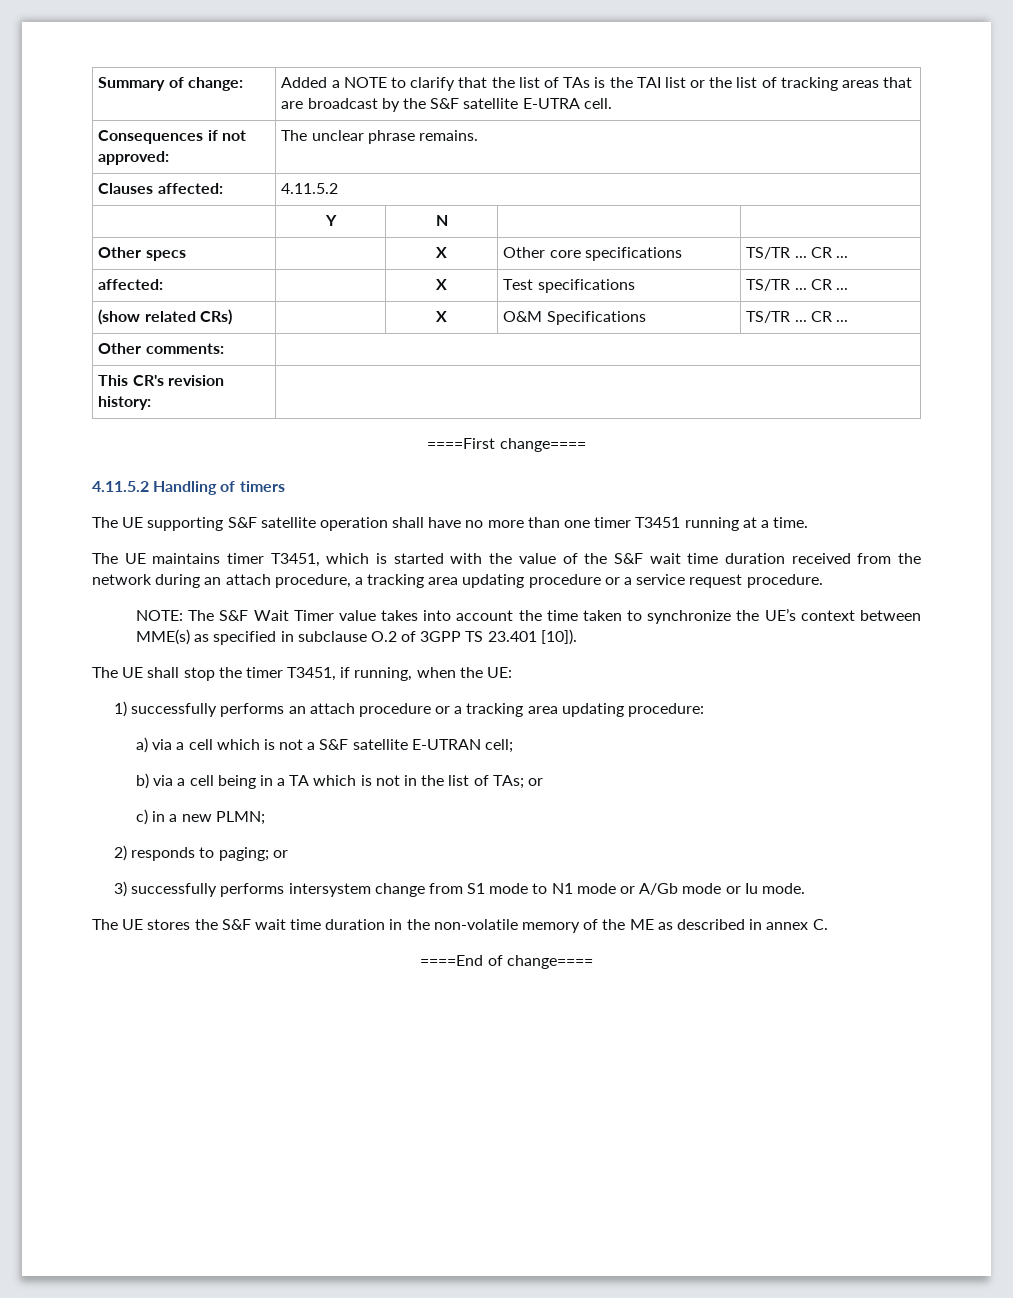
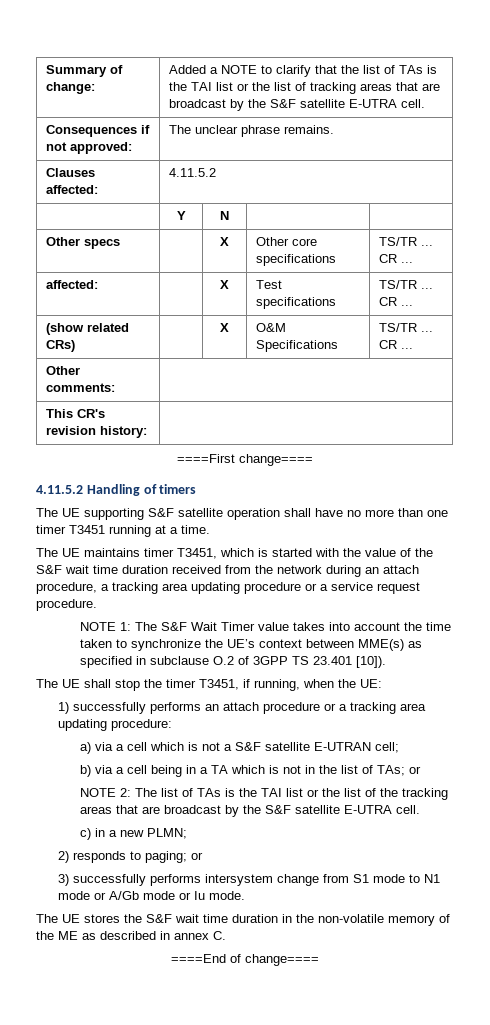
- NOTE: The S&F Wait Timer value takes into account the time taken to synchronize the UE’s context between MME(s) as specified in subclause O.2 of 3GPP TS 23.401 [10]).
+ NOTE 1: The S&F Wait Timer value takes into account the time taken to synchronize the UE’s context between MME(s) as specified in subclause O.2 of 3GPP TS 23.401 [10]).
+ NOTE 2: The list of TAs is the TAI list or the list of the tracking areas that are broadcast by the S&F satellite E-UTRA cell.

